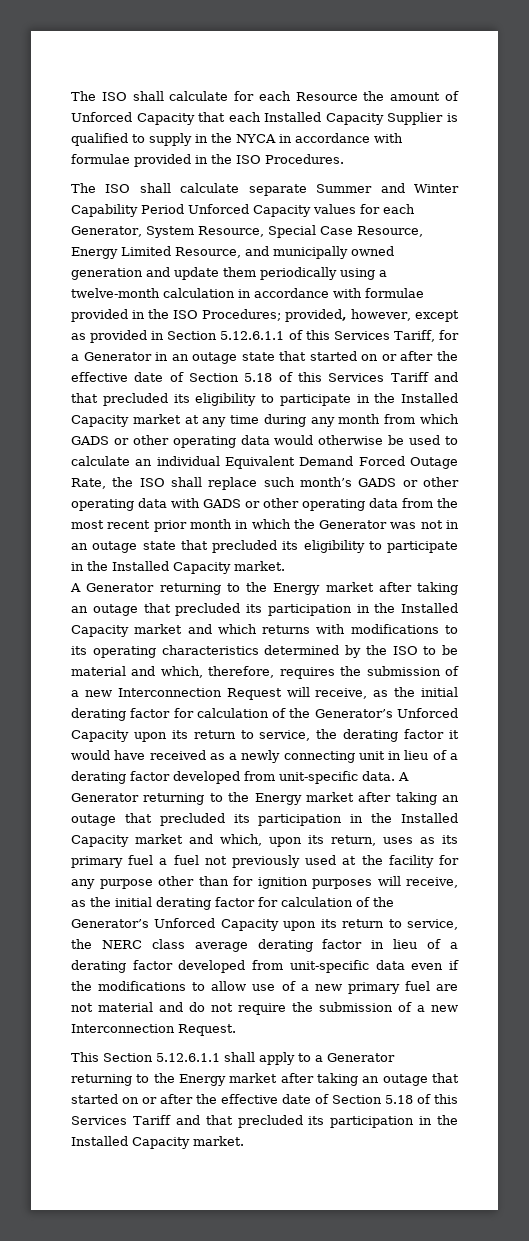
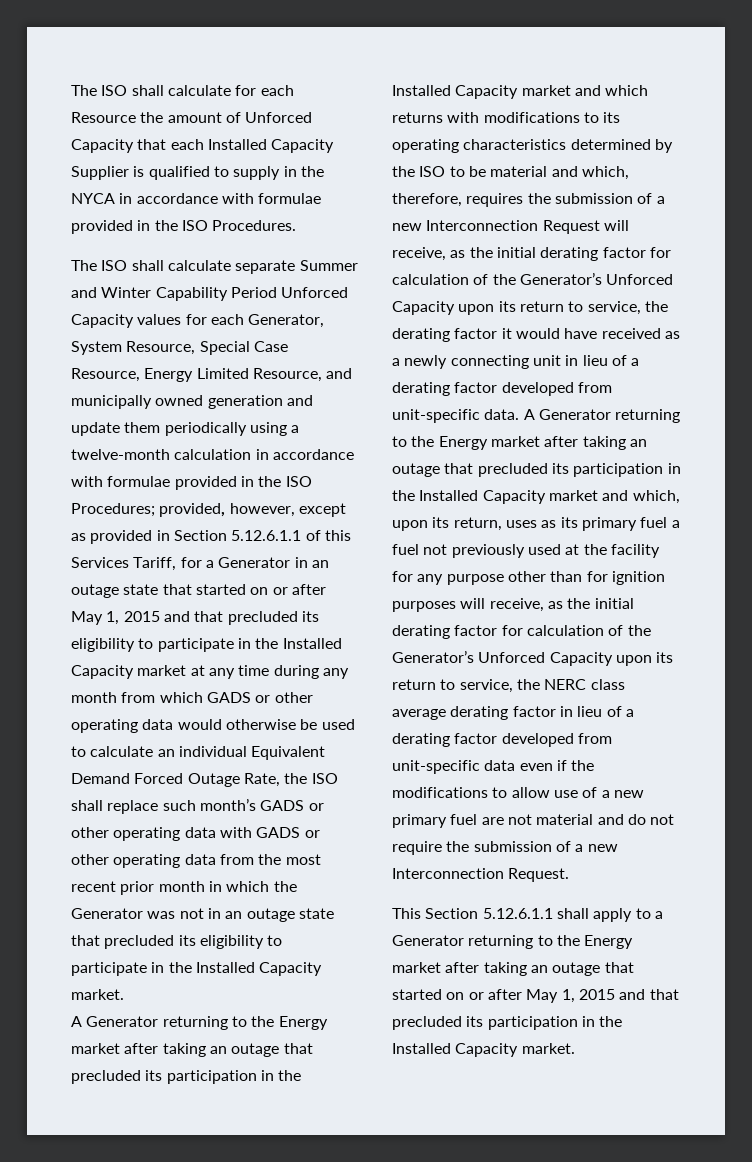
- provided, however, except as provided in Section 5.12.6.1.1 of this Services Tariff, for a Generator in an outage state that started on or after the effective date of Section 5.18 of this Services Tariff and that precluded its eligibility to participate in the Installed Capacity market at any time during any month from which GADS or other operating data would otherwise be used to calculate an individual Equivalent Demand Forced Outage Rate, the ISO shall replace such month’s GADS or other operating data with GADS or other operating data from the most recent prior month in which the Generator was not in an outage state that precluded its eligibility to participate in the Installed Capacity market.
+ provided, however, except as provided in Section 5.12.6.1.1 of this Services Tariff, for a Generator in an outage state that started on or after May 1, 2015 and that precluded its eligibility to participate in the Installed Capacity market at any time during any month from which GADS or other operating data would otherwise be used to calculate an individual Equivalent Demand Forced Outage Rate, the ISO shall replace such month’s GADS or other operating data with GADS or other operating data from the most recent prior month in which the Generator was not in an outage state that precluded its eligibility to participate in the Installed Capacity market.
- This Section 5.12.6.1.1 shall apply to a Generator returning to the Energy market after taking an outage that started on or after the effective date of Section 5.18 of this Services Tariff and that precluded its participation in the Installed Capacity market.
+ This Section 5.12.6.1.1 shall apply to a Generator returning to the Energy market after taking an outage that started on or after May 1, 2015 and that precluded its participation in the Installed Capacity market.

